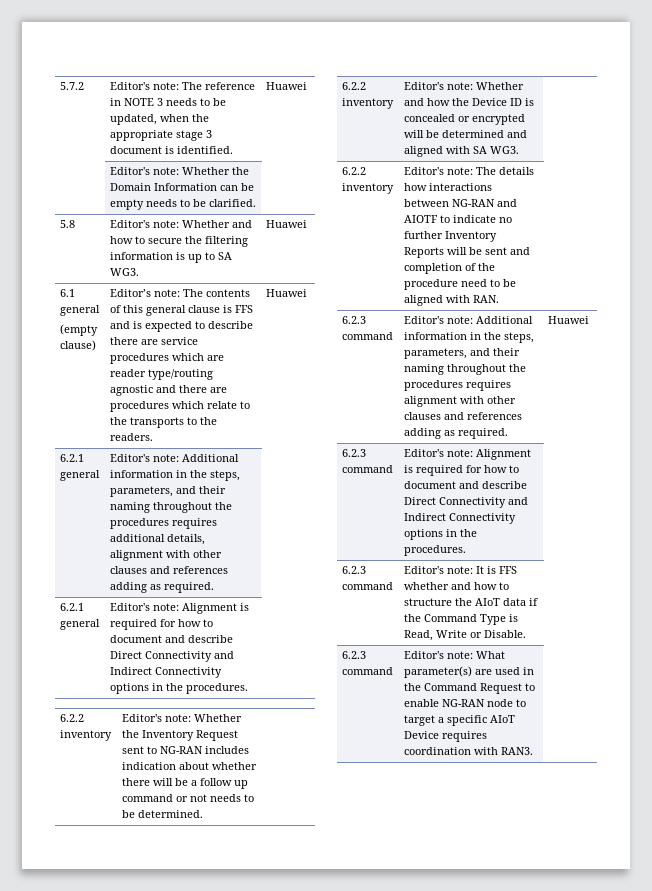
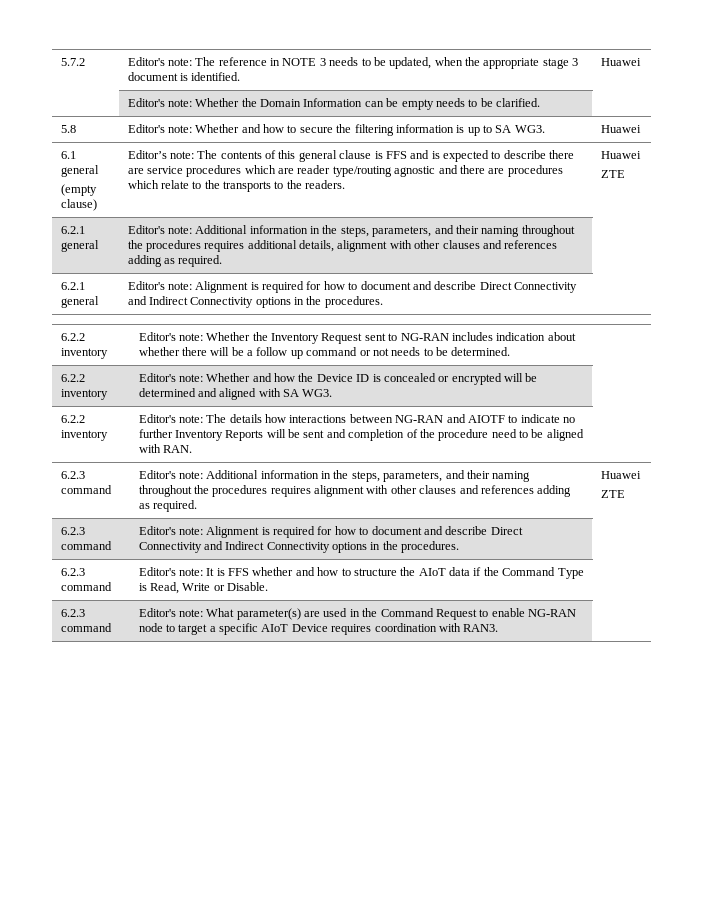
  Editor’s note: The contents of this general clause is FFS and is expected to describe there are service procedures which are reader type/routing agnostic and there are procedures which relate to the transports to the readers. | Huawei
+ ZTE
  6.2.3 command | Editor's note: Additional information in the steps, parameters, and their naming throughout the procedures requires alignment with other clauses and references adding as required. | Huawei
+ ZTE

